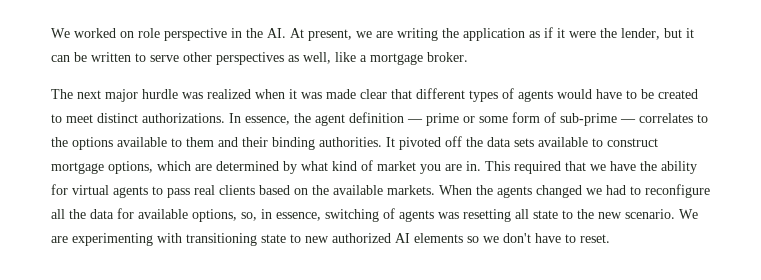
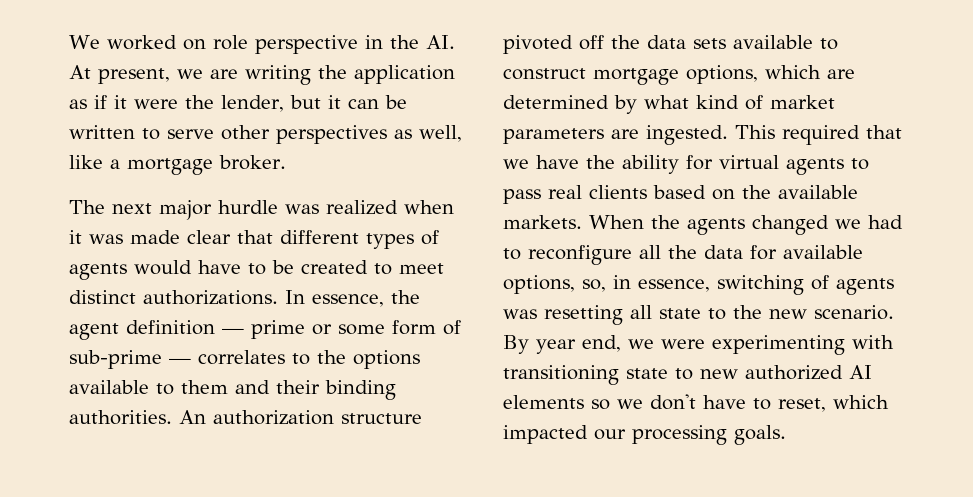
- It pivoted off the data sets available to construct mortgage options, which are determined by what kind of market you are in.
+ An authorization structure pivoted off the data sets available to construct mortgage options, which are determined by what kind of market parameters are ingested.
- We are experimenting with transitioning state to new authorized AI elements so we don't have to reset.
+ By year end, we were experimenting with transitioning state to new authorized AI elements so we don't have to reset, which impacted our processing goals.

